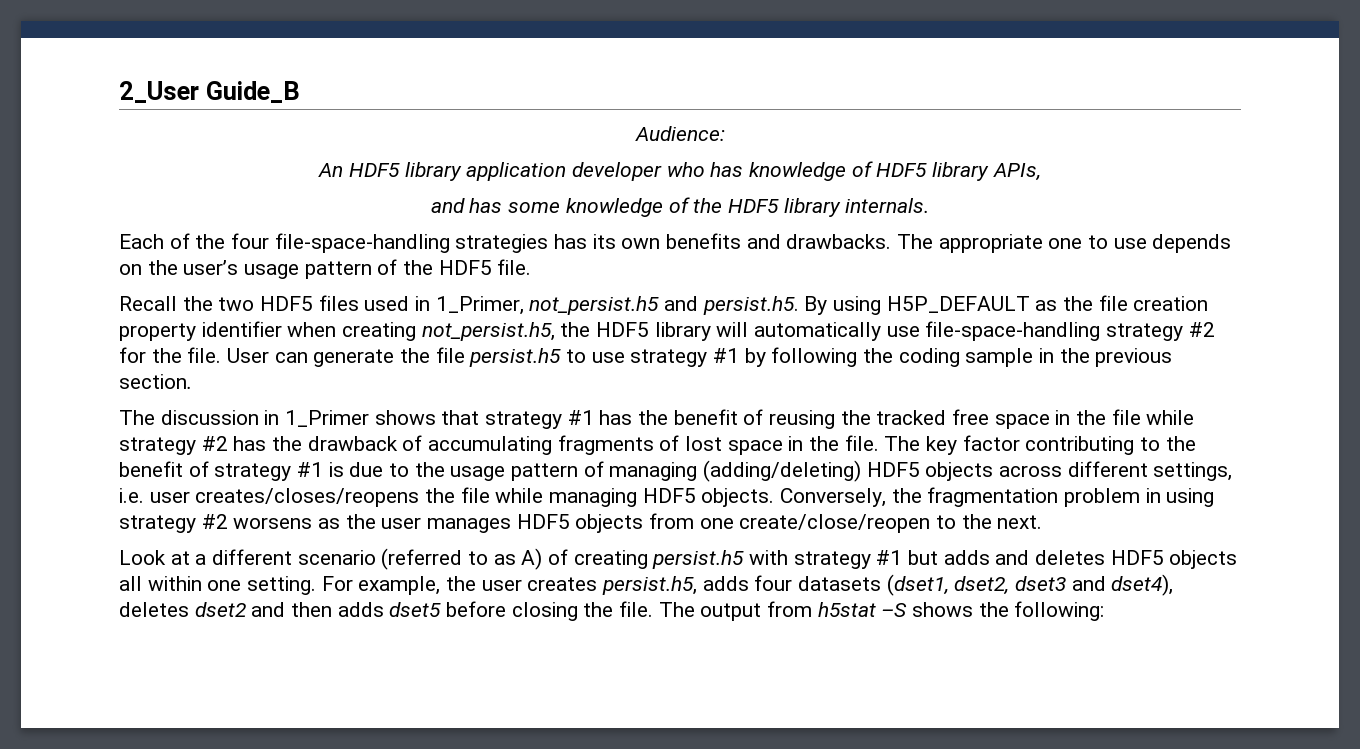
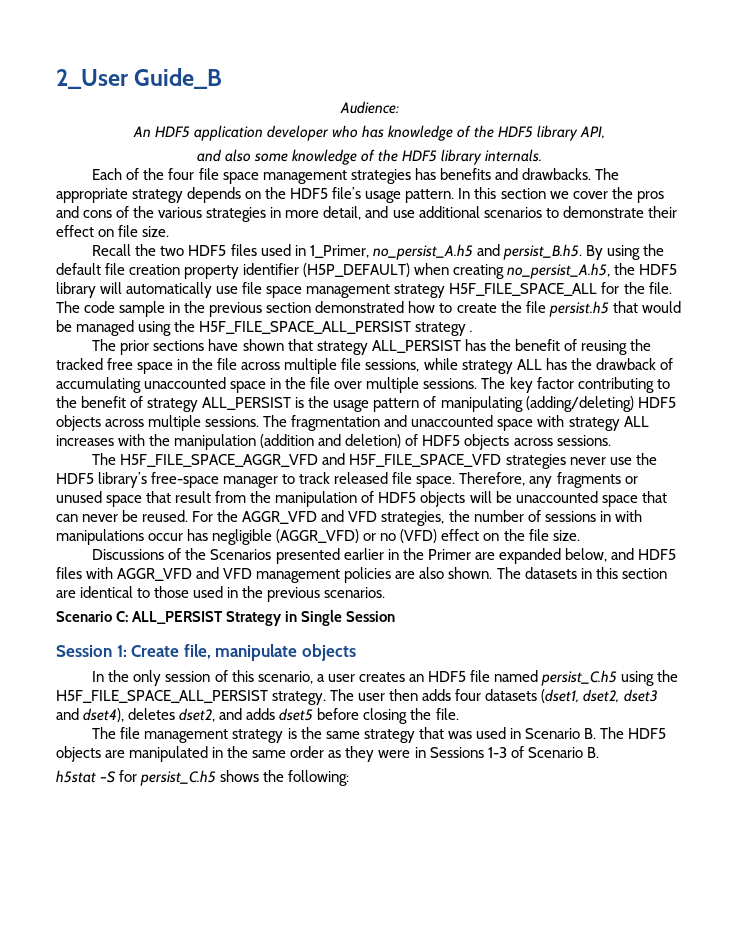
- An HDF5 library application developer who has knowledge of HDF5 library APIs,
- and has some knowledge of the HDF5 library internals.
+ An HDF5 application developer who has knowledge of the HDF5 library API,
+ and also some knowledge of the HDF5 library internals.
- Each of the four file-space-handling strategies has its own benefits and drawbacks.
+ Each of the four file space management strategies has benefits and drawbacks.
- The appropriate one to use depends on the user’s usage pattern of the HDF5 file.
+ The appropriate strategy depends on the HDF5 file’s usage pattern. In this section we cover the pros and cons of the various strategies in more detail, and use additional scenarios to demonstrate their effect on file size.
- Recall the two HDF5 files used in 1_Primer, not_persist.h5 and persist.h5. By using H5P_DEFAULT as the file creation property identifier when creating not_persist.h5, the HDF5 library will automatically use file-space-handling strategy #2 for the file. User can generate the file persist.h5 to use strategy #1 by following the coding sample in the previous section.
- The discussion in 1_Primer shows that strategy #1 has the benefit of reusing the tracked free space in the file while strategy #2 has the drawback of accumulating fragments of lost space in the file.
+ Recall the two HDF5 files used in 1_Primer, no_persist_A.h5 and persist_B.h5. By using the default file creation property identifier (H5P_DEFAULT) when creating no_persist_A.h5, the HDF5 library will automatically use file space management strategy H5F_FILE_SPACE_ALL for the file. The code sample in the previous section demonstrated how to create the file persist.h5 that would be managed using the H5F_FILE_SPACE_ALL_PERSIST strategy .
+ The prior sections have shown that strategy ALL_PERSIST has the benefit of reusing the tracked free space in the file across multiple file sessions, while strategy ALL has the drawback of accumulating unaccounted space in the file over multiple sessions.
- The key factor contributing to the benefit of strategy #1 is due to the usage pattern of managing (adding/deleting) HDF5 objects across different settings, i.e. user creates/closes/reopens the file while managing HDF5 objects. Conversely, the fragmentation problem in using strategy #2 worsens as the user manages HDF5 objects from one create/close/reopen to the next.
- Look at a different scenario (referred to as A) of creating persist.h5 with strategy #1 but adds and deletes HDF5 objects all within one setting. For example, the user creates persist.h5, adds four datasets (dset1, dset2, dset3 and dset4), deletes dset2 and then adds dset5 before closing the file. The output from h5stat –S shows the following:
+ The key factor contributing to the benefit of strategy ALL_PERSIST is the usage pattern of manipulating (adding/deleting) HDF5 objects across multiple sessions. The fragmentation and unaccounted space with strategy ALL increases with the manipulation (addition and deletion) of HDF5 objects across sessions.
+ The H5F_FILE_SPACE_AGGR_VFD and H5F_FILE_SPACE_VFD strategies never use the HDF5 library’s free-space manager to track released file space. Therefore, any fragments or unused space that result from the manipulation of HDF5 objects will be unaccounted space that can never be reused. For the AGGR_VFD and VFD strategies, the number of sessions in with manipulations occur has negligible (AGGR_VFD) or no (VFD) effect on the file size.
+ Discussions of the Scenarios presented earlier in the Primer are expanded below, and HDF5 files with AGGR_VFD and VFD management policies are also shown. The datasets in this section are identical to those used in the previous scenarios.
+ Scenario C: ALL_PERSIST Strategy in Single Session
+ Session 1: Create file, manipulate objects
+ In the only session of this scenario, a user creates an HDF5 file named persist_C.h5 using the H5F_FILE_SPACE_ALL_PERSIST strategy. The user then adds four datasets (dset1, dset2, dset3 and dset4), deletes dset2, and adds dset5 before closing the file.
+ The file management strategy is the same strategy that was used in Scenario B. The HDF5 objects are manipulated in the same order as they were in Sessions 1-3 of Scenario B.
+ h5stat –S for persist_C.h5 shows the following:

